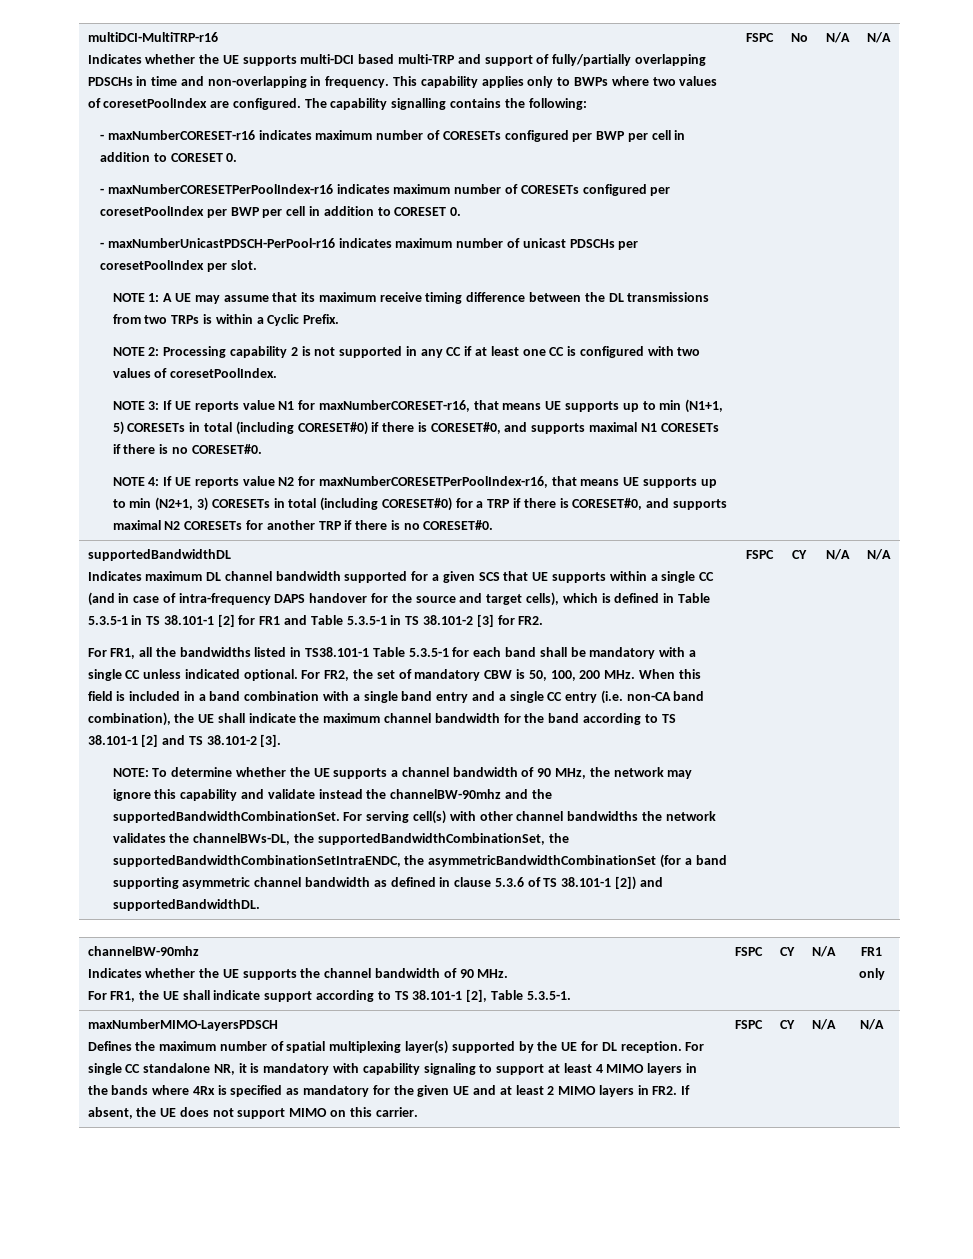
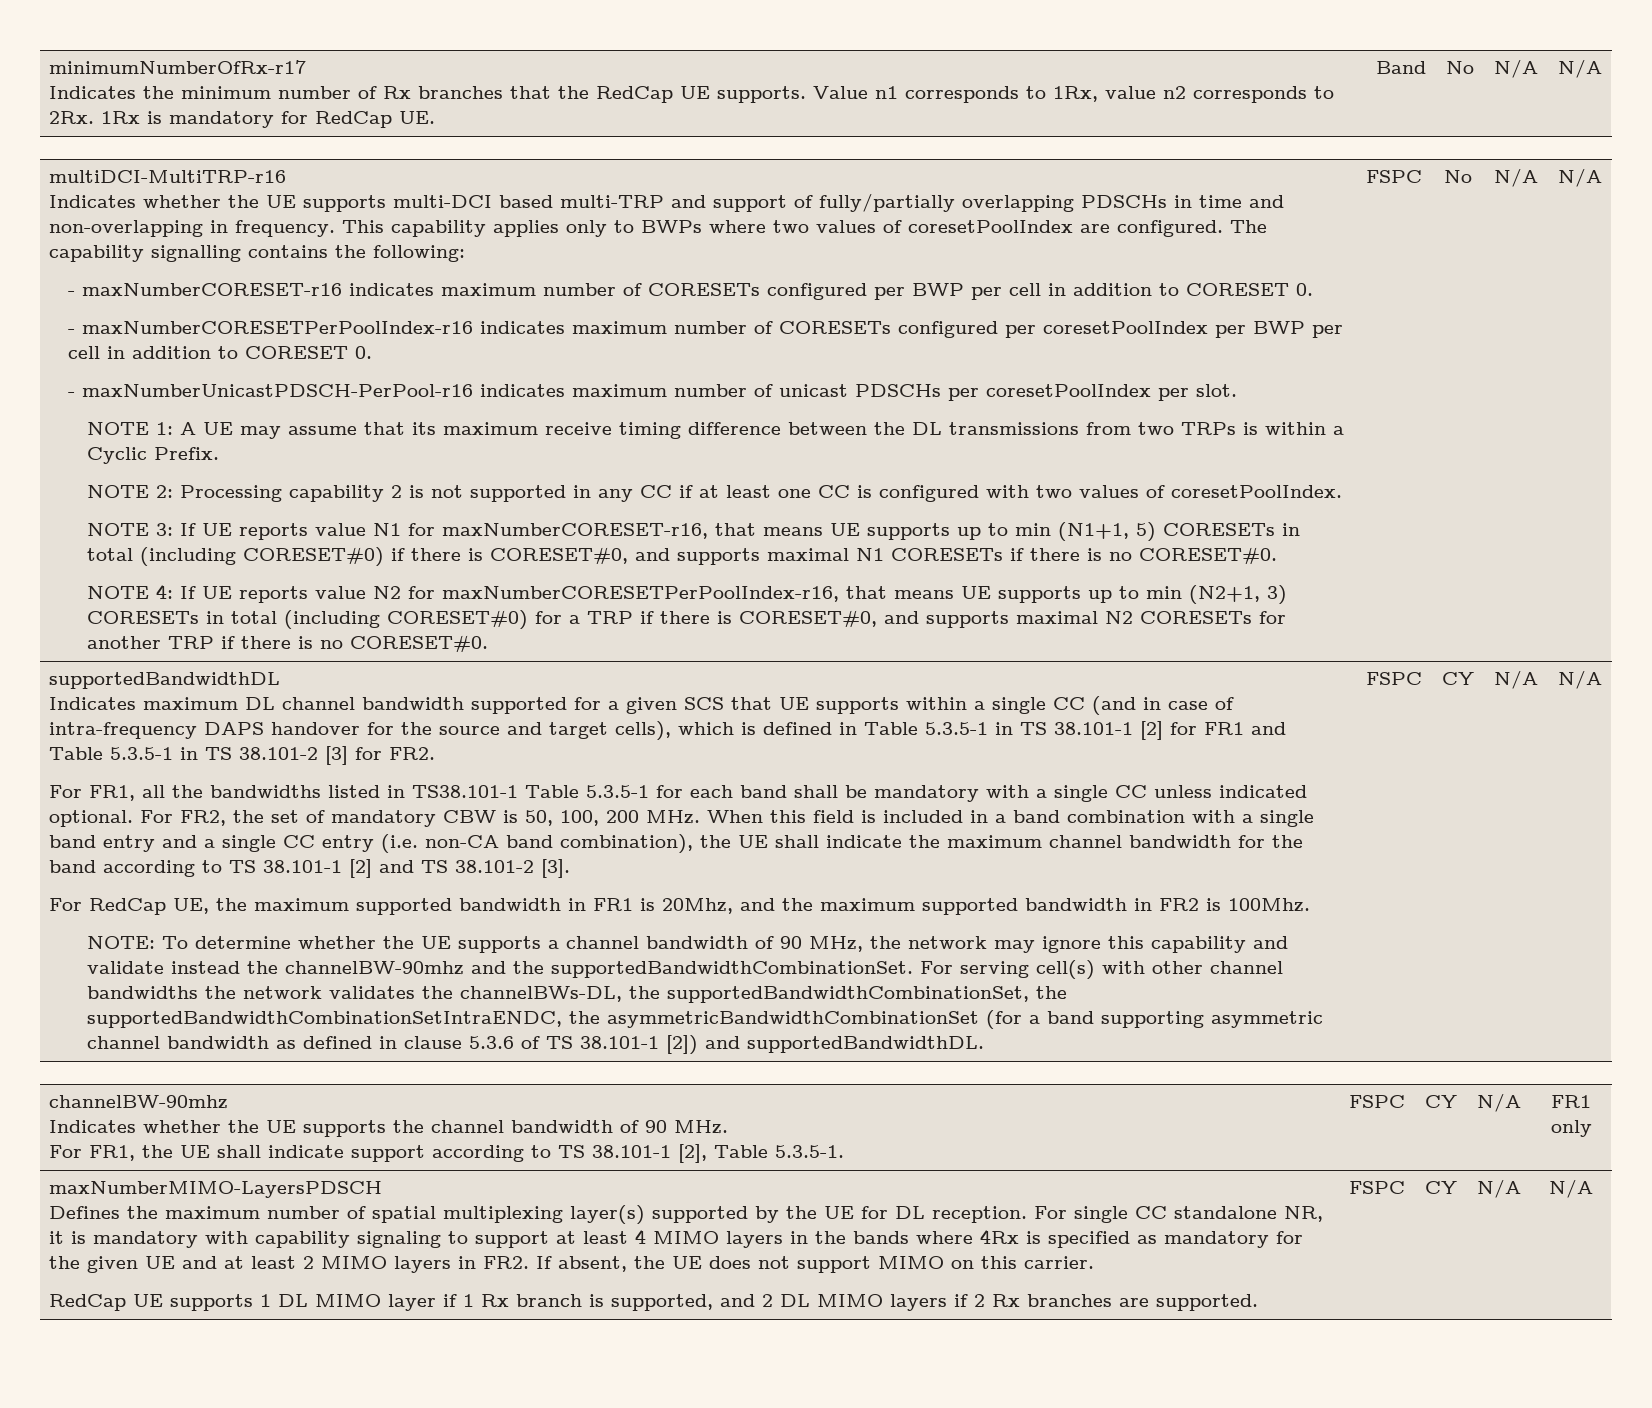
+ minimumNumberOfRx-r17
+ Indicates the minimum number of Rx branches that the RedCap UE supports. Value n1 corresponds to 1Rx, value n2 corresponds to 2Rx. 1Rx is mandatory for RedCap UE. | Band | No | N/A | N/A
+ For RedCap UE, the maximum supported bandwidth in FR1 is 20Mhz, and the maximum supported bandwidth in FR2 is 100Mhz.
+ RedCap UE supports 1 DL MIMO layer if 1 Rx branch is supported, and 2 DL MIMO layers if 2 Rx branches are supported.

